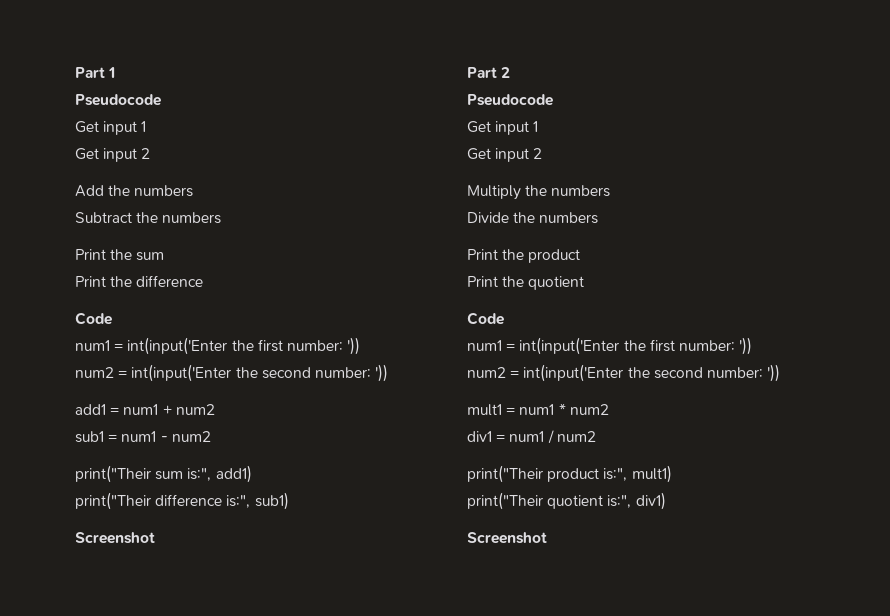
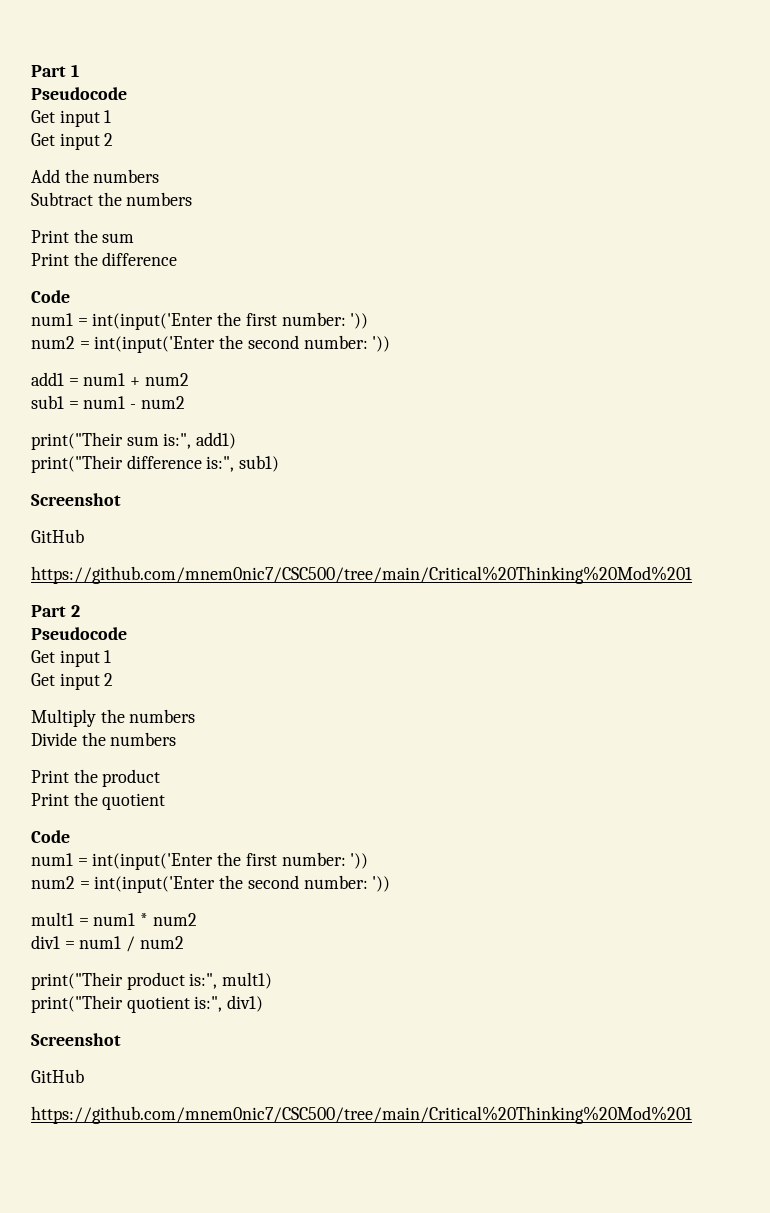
  print("Their difference is:", sub1)
  Screenshot
+ GitHub
+ https://github.com/mnem0nic7/CSC500/tree/main/Critical%20Thinking%20Mod%201
  print("Their quotient is:", div1)
  Screenshot
+ GitHub
+ https://github.com/mnem0nic7/CSC500/tree/main/Critical%20Thinking%20Mod%201

